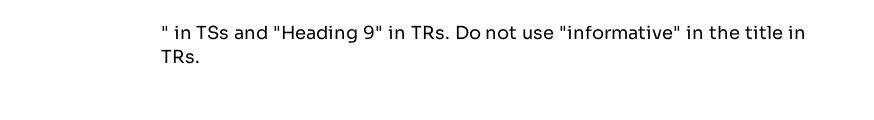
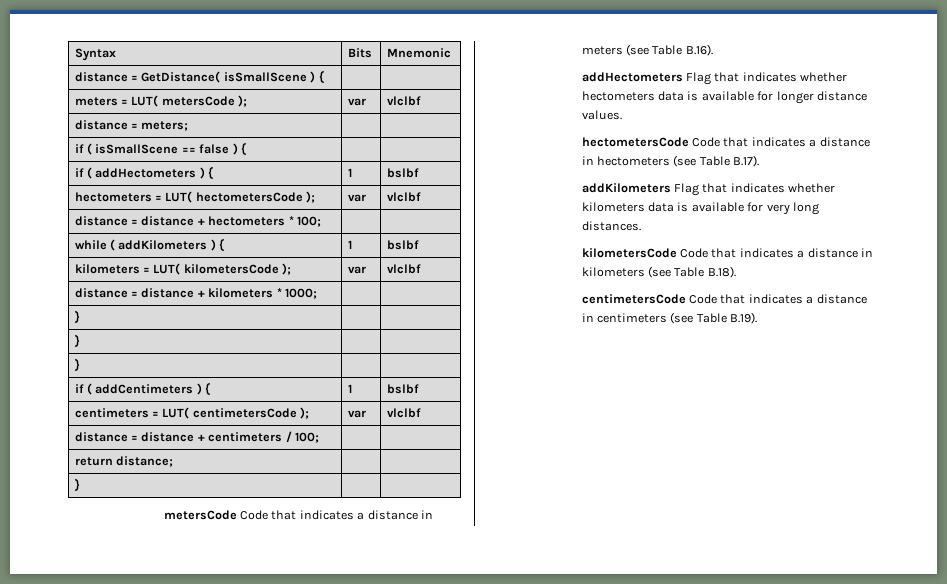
- " in TSs and "Heading 9" in TRs. Do not use "informative" in the title in TRs.
+ Syntax | Bits | Mnemonic
+ distance = GetDistance( isSmallScene ) { | |
+ meters = LUT( metersCode ); | var | vlclbf
+ distance = meters; | |
+ if ( isSmallScene == false ) { | |
+ if ( addHectometers ) { | 1 | bslbf
+ hectometers = LUT( hectometersCode ); | var | vlclbf
+ distance = distance + hectometers * 100; | |
+ while ( addKilometers ) { | 1 | bslbf
+ kilometers = LUT( kilometersCode ); | var | vlclbf
+ distance = distance + kilometers * 1000; | |
+ } | |
+ } | |
+ } | |
+ if ( addCentimeters ) { | 1 | bslbf
+ centimeters = LUT( centimetersCode ); | var | vlclbf
+ distance = distance + centimeters / 100; | |
+ return distance; | |
+ } | |
+ metersCode Code that indicates a distance in meters (see Table B.16).
+ addHectometers Flag that indicates whether hectometers data is available for longer distance values.
+ hectometersCode Code that indicates a distance in hectometers (see Table B.17).
+ addKilometers Flag that indicates whether kilometers data is available for very long distances.
+ kilometersCode Code that indicates a distance in kilometers (see Table B.18).
+ centimetersCode Code that indicates a distance in centimeters (see Table B.19).

